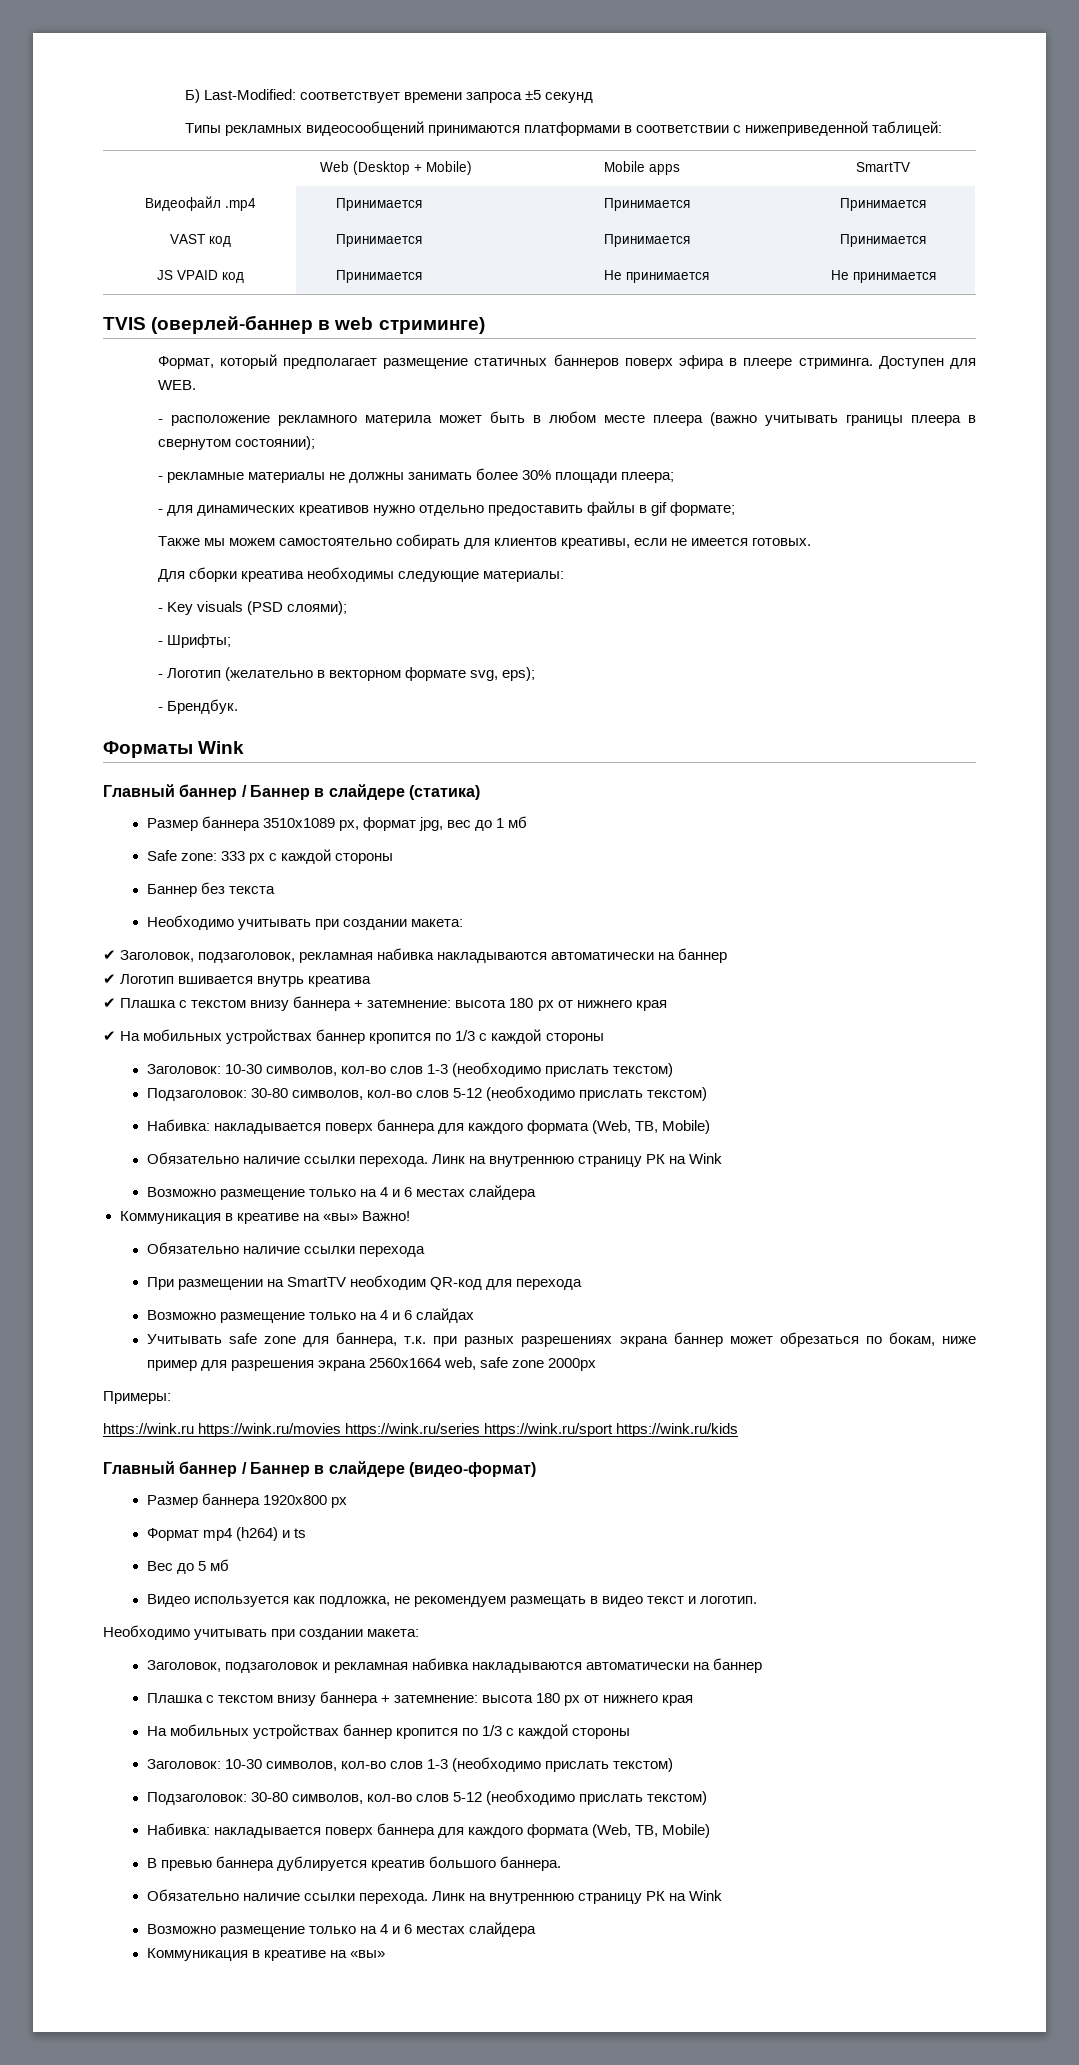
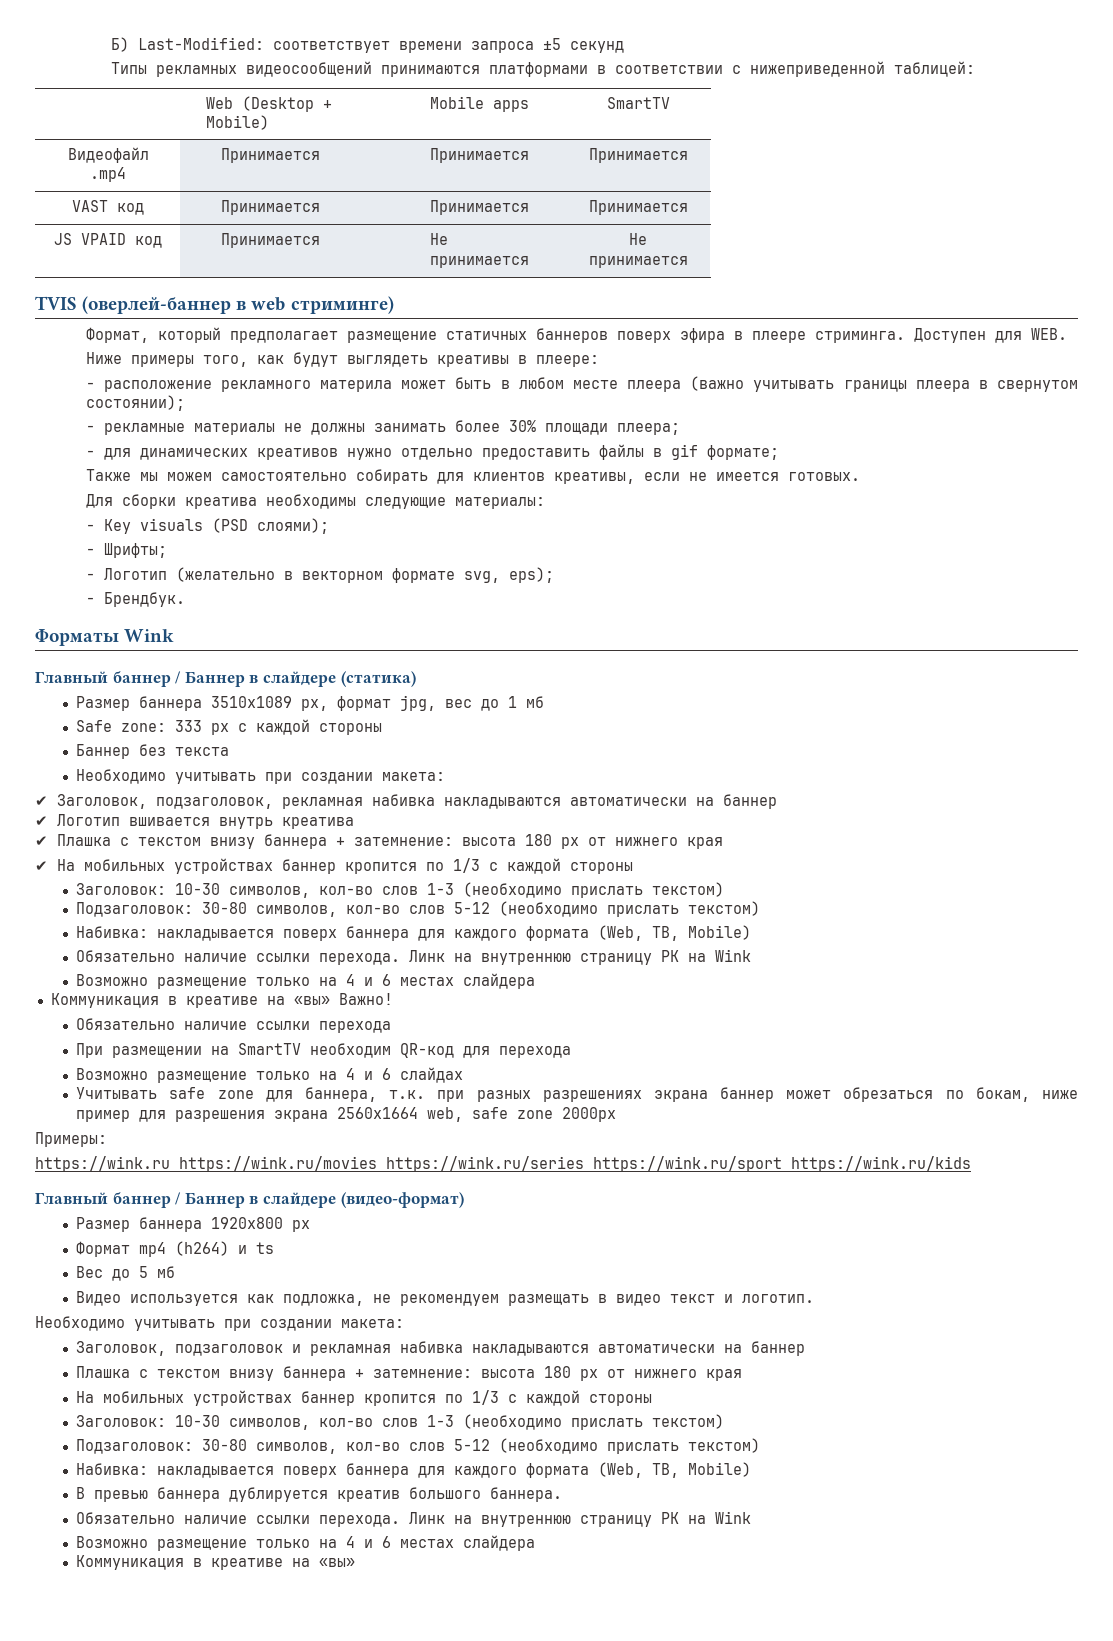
+ Ниже примеры того, как будут выглядеть креативы в плеере:

